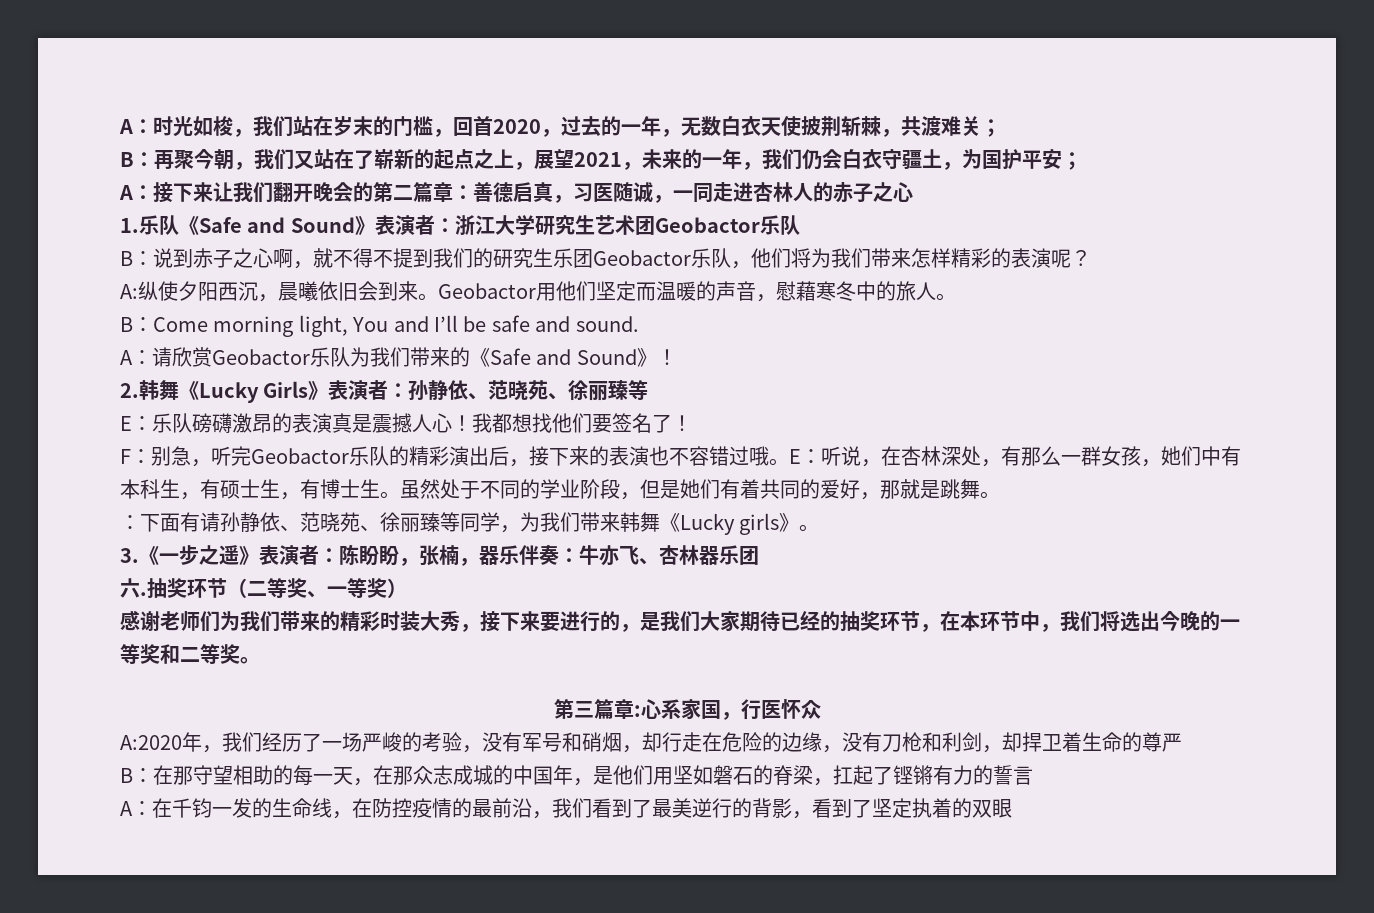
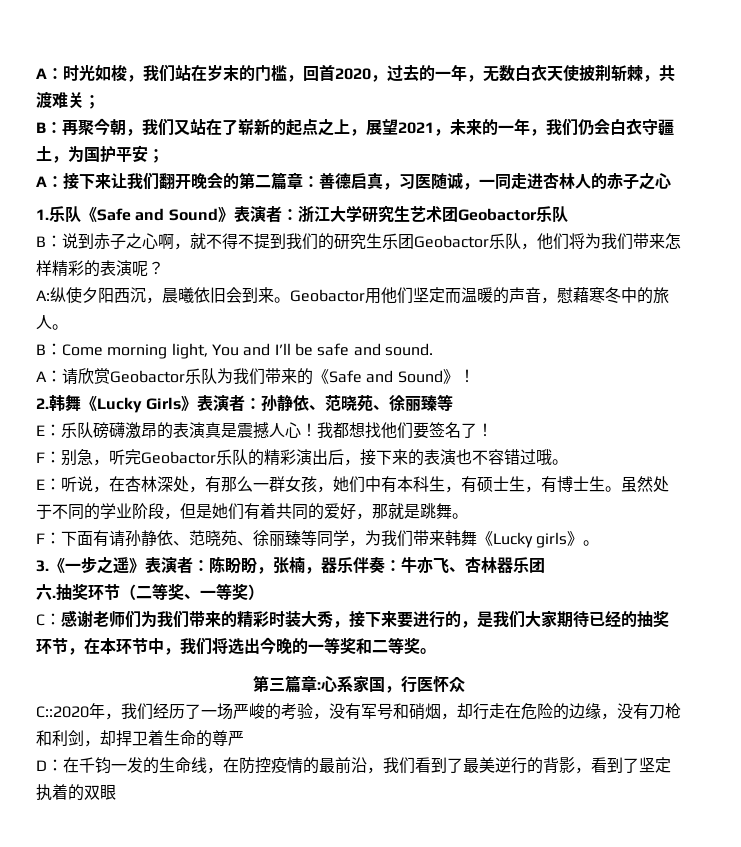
- F：别急，听完Geobactor乐队的精彩演出后，接下来的表演也不容错过哦。E：听说，在杏林深处，有那么一群女孩，她们中有本科生，有硕士生，有博士生。
+ F：别急，听完Geobactor乐队的精彩演出后，接下来的表演也不容错过哦。
+ E：听说，在杏林深处，有那么一群女孩，她们中有本科生，有硕士生，有博士生。
- ：下面有请孙静依、范晓苑、徐丽臻等同学，为我们带来韩舞《Lucky girls》。
+ F：下面有请孙静依、范晓苑、徐丽臻等同学，为我们带来韩舞《Lucky girls》。
- 感谢老师们为我们带来的精彩时装大秀，接下来要进行的，是我们大家期待已经的抽奖环节，在本环节中，我们将选出今晚的一等奖和二等奖。
+ C：感谢老师们为我们带来的精彩时装大秀，接下来要进行的，是我们大家期待已经的抽奖环节，在本环节中，我们将选出今晚的一等奖和二等奖。
- A:2020年，我们经历了一场严峻的考验，没有军号和硝烟，却行走在危险的边缘，没有刀枪和利剑，却捍卫着生命的尊严
+ C::2020年，我们经历了一场严峻的考验，没有军号和硝烟，却行走在危险的边缘，没有刀枪和利剑，却捍卫着生命的尊严
- B：在那守望相助的每一天，在那众志成城的中国年，是他们用坚如磐石的脊梁，扛起了铿锵有力的誓言
- A：在千钧一发的生命线，在防控疫情的最前沿，我们看到了最美逆行的背影，看到了坚定执着的双眼
+ D：在千钧一发的生命线，在防控疫情的最前沿，我们看到了最美逆行的背影，看到了坚定执着的双眼

